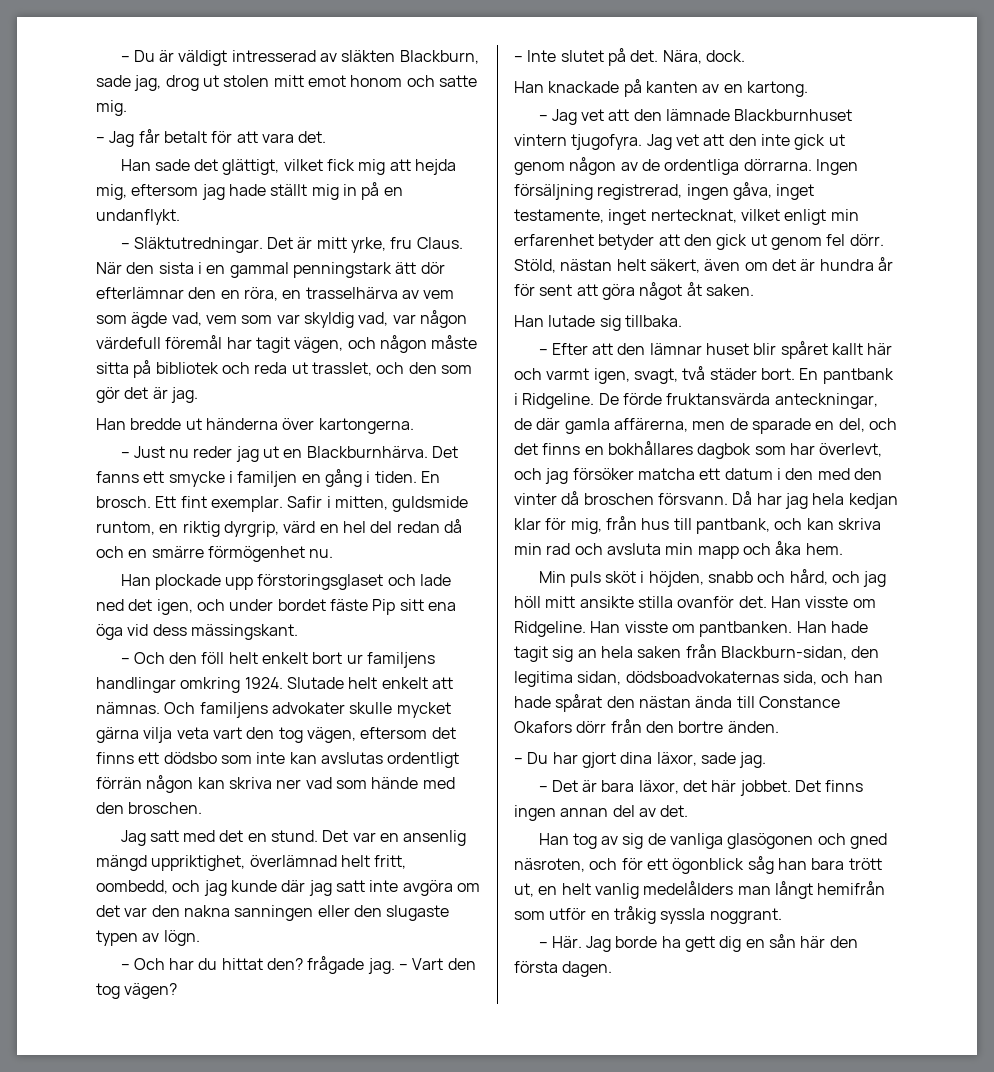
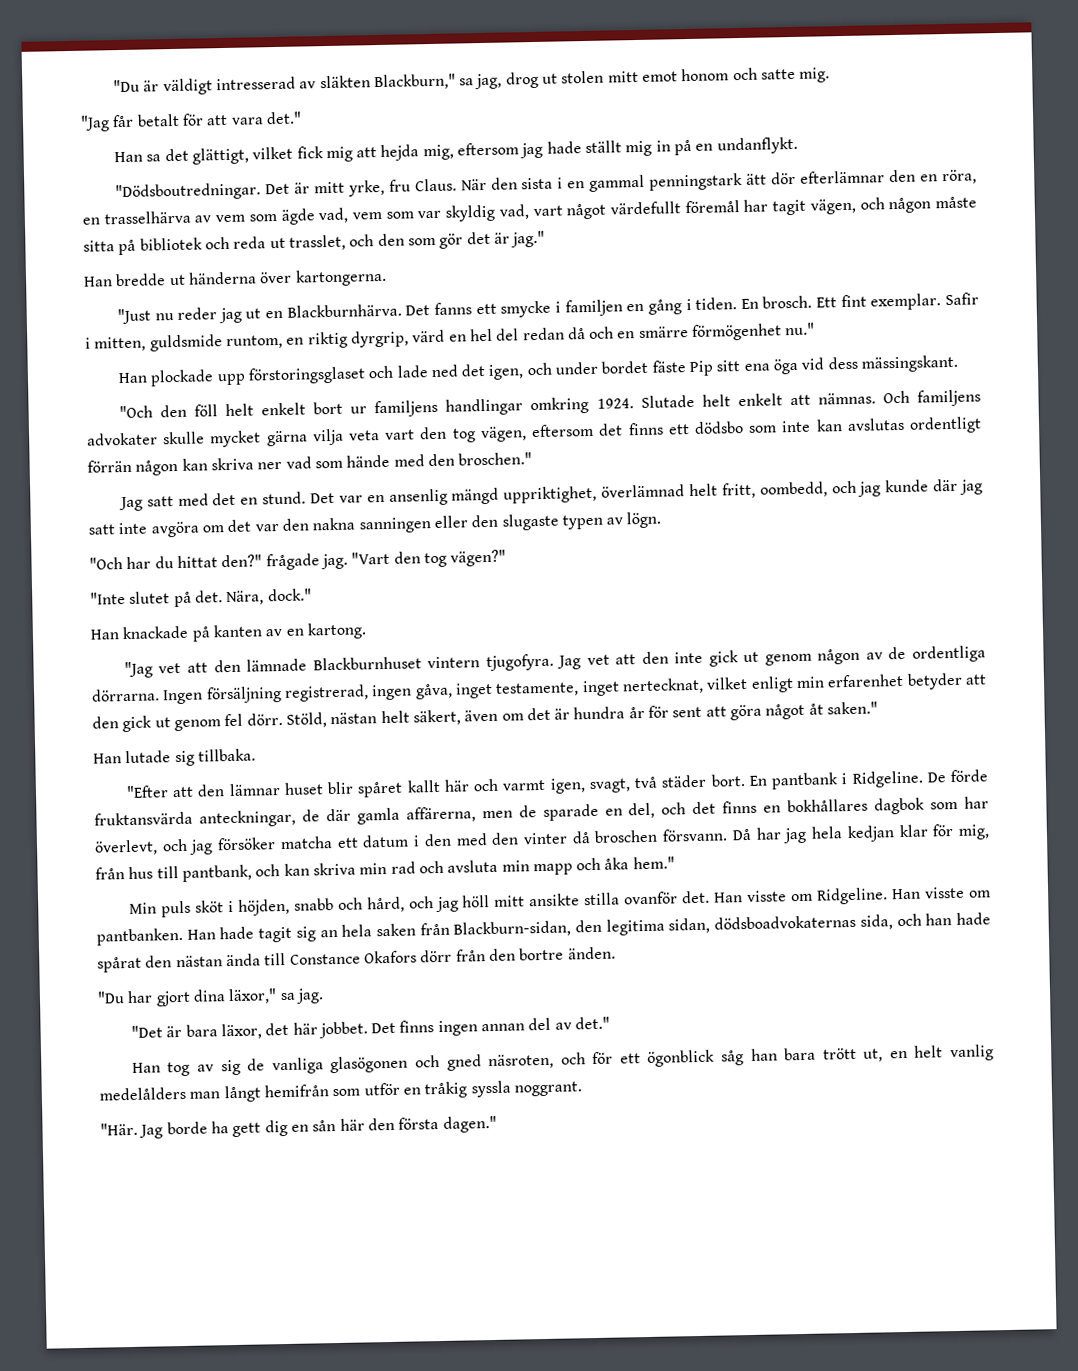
- – Du är väldigt intresserad av släkten Blackburn, sade jag, drog ut stolen mitt emot honom och satte mig.
+ "Du är väldigt intresserad av släkten Blackburn," sa jag, drog ut stolen mitt emot honom och satte mig.
- – Jag får betalt för att vara det.
- Han sade det glättigt, vilket fick mig att hejda mig, eftersom jag hade ställt mig in på en undanflykt.
+ "Jag får betalt för att vara det."
+ Han sa det glättigt, vilket fick mig att hejda mig, eftersom jag hade ställt mig in på en undanflykt.
- – Släktutredningar.
+ "Dödsboutredningar.
- När den sista i en gammal penningstark ätt dör efterlämnar den en röra, en trasselhärva av vem som ägde vad, vem som var skyldig vad, var någon värdefull föremål har tagit vägen, och någon måste sitta på bibliotek och reda ut trasslet, och den som gör det är jag.
+ När den sista i en gammal penningstark ätt dör efterlämnar den en röra, en trasselhärva av vem som ägde vad, vem som var skyldig vad, vart något värdefullt föremål har tagit vägen, och någon måste sitta på bibliotek och reda ut trasslet, och den som gör det är jag."
- – Just nu reder jag ut en Blackburnhärva.
+ "Just nu reder jag ut en Blackburnhärva.
- Safir i mitten, guldsmide runtom, en riktig dyrgrip, värd en hel del redan då och en smärre förmögenhet nu.
+ Safir i mitten, guldsmide runtom, en riktig dyrgrip, värd en hel del redan då och en smärre förmögenhet nu."
- – Och den föll helt enkelt bort ur familjens handlingar omkring 1924.
+ "Och den föll helt enkelt bort ur familjens handlingar omkring 1924.
- Och familjens advokater skulle mycket gärna vilja veta vart den tog vägen, eftersom det finns ett dödsbo som inte kan avslutas ordentligt förrän någon kan skriva ner vad som hände med den broschen.
+ Och familjens advokater skulle mycket gärna vilja veta vart den tog vägen, eftersom det finns ett dödsbo som inte kan avslutas ordentligt förrän någon kan skriva ner vad som hände med den broschen."
- – Och har du hittat den? frågade jag.
+ "Och har du hittat den?" frågade jag.
- – Vart den tog vägen?
- – Inte slutet på det.
+ "Vart den tog vägen?"
+ "Inte slutet på det.
- Nära, dock.
+ Nära, dock."
- – Jag vet att den lämnade Blackburnhuset vintern tjugofyra.
+ "Jag vet att den lämnade Blackburnhuset vintern tjugofyra.
- Stöld, nästan helt säkert, även om det är hundra år för sent att göra något åt saken.
+ Stöld, nästan helt säkert, även om det är hundra år för sent att göra något åt saken."
- – Efter att den lämnar huset blir spåret kallt här och varmt igen, svagt, två städer bort.
+ "Efter att den lämnar huset blir spåret kallt här och varmt igen, svagt, två städer bort.
- Då har jag hela kedjan klar för mig, från hus till pantbank, och kan skriva min rad och avsluta min mapp och åka hem.
+ Då har jag hela kedjan klar för mig, från hus till pantbank, och kan skriva min rad och avsluta min mapp och åka hem."
- – Du har gjort dina läxor, sade jag.
- – Det är bara läxor, det här jobbet.
+ "Du har gjort dina läxor," sa jag.
+ "Det är bara läxor, det här jobbet.
- Det finns ingen annan del av det.
+ Det finns ingen annan del av det."
- – Här. Jag borde ha gett dig en sån här den första dagen.
+ "Här. Jag borde ha gett dig en sån här den första dagen."

